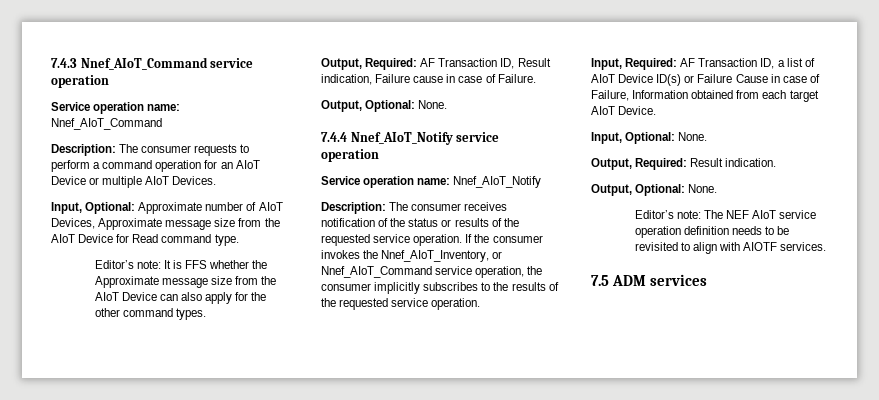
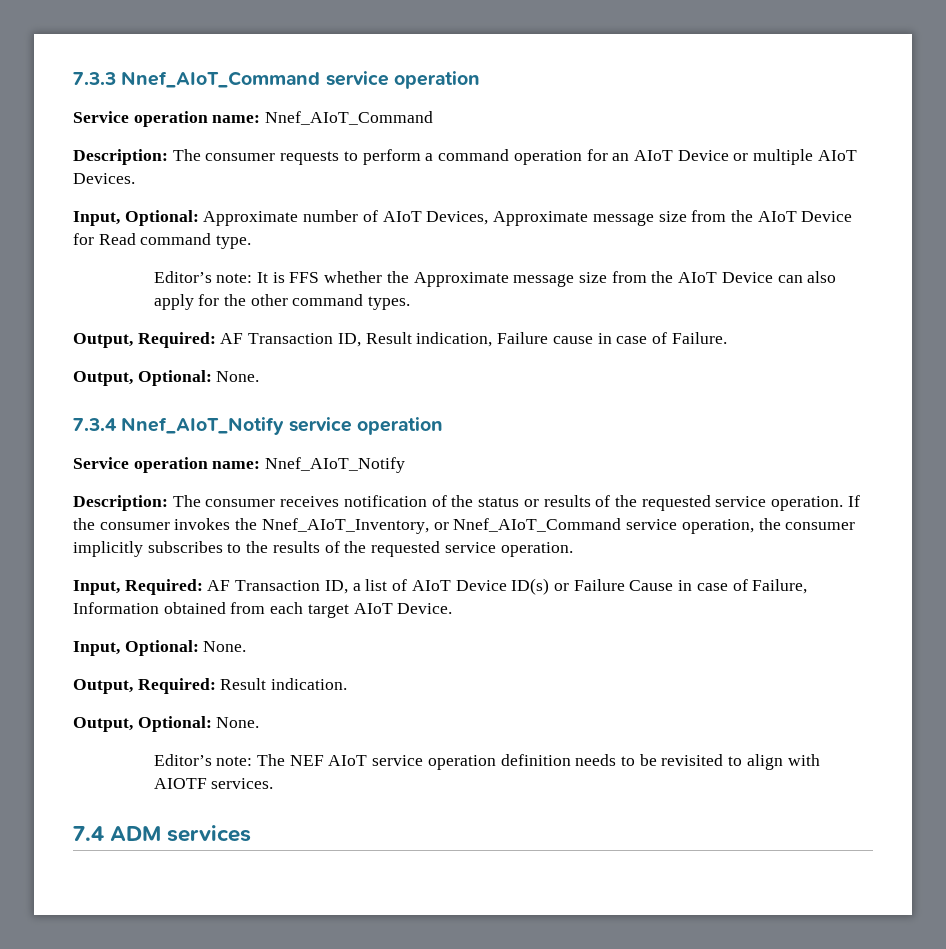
- 7.4.3 Nnef_AIoT_Command service operation
+ 7.3.3 Nnef_AIoT_Command service operation
- 7.4.4 Nnef_AIoT_Notify service operation
+ 7.3.4 Nnef_AIoT_Notify service operation
- 7.5 ADM services
+ 7.4 ADM services

